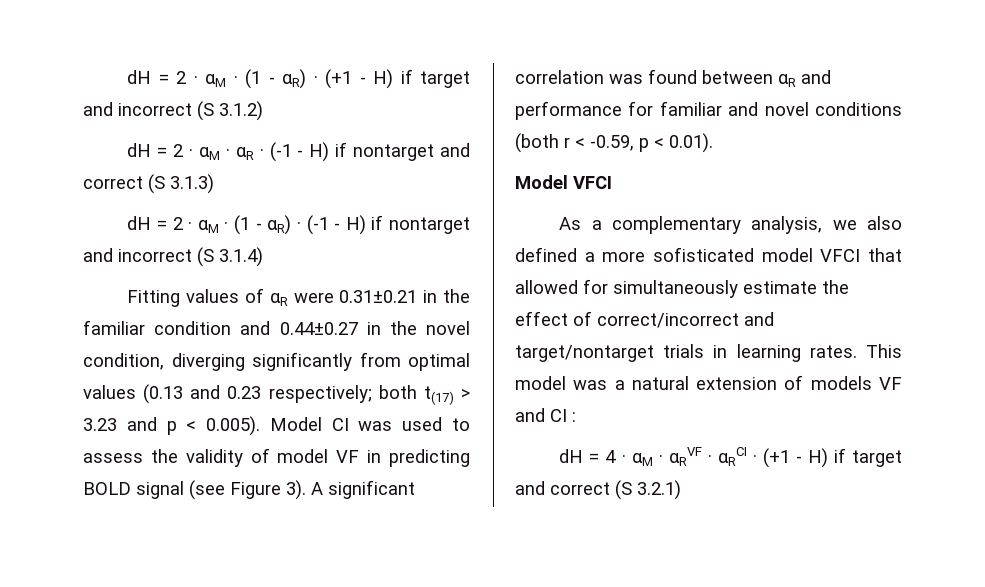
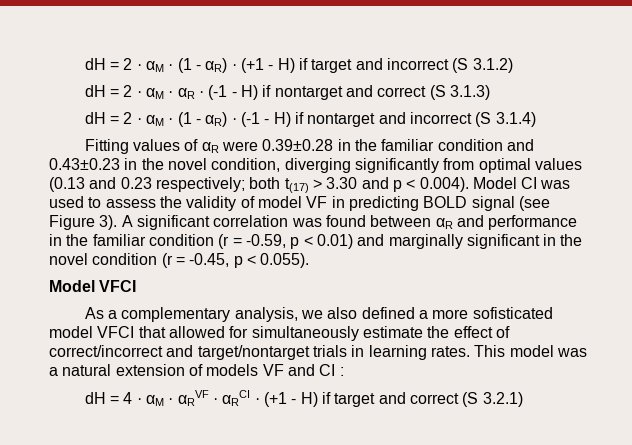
- Fitting values of αR were 0.31±0.21 in the familiar condition and 0.44±0.27 in the novel condition, diverging significantly from optimal values (0.13 and 0.23 respectively; both t(17) > 3.23 and p < 0.005). Model CI was used to assess the validity of model VF in predicting BOLD signal (see Figure 3).
+ Fitting values of αR were 0.39±0.28 in the familiar condition and 0.43±0.23 in the novel condition, diverging significantly from optimal values (0.13 and 0.23 respectively; both t(17) > 3.30 and p < 0.004). Model CI was used to assess the validity of model VF in predicting BOLD signal (see Figure 3).
- A significant correlation was found between αR and performance for familiar and novel conditions (both r < -0.59, p < 0.01).
+ A significant correlation was found between αR and performance in the familiar condition (r = -0.59, p < 0.01) and marginally significant in the novel condition (r = -0.45, p < 0.055).

